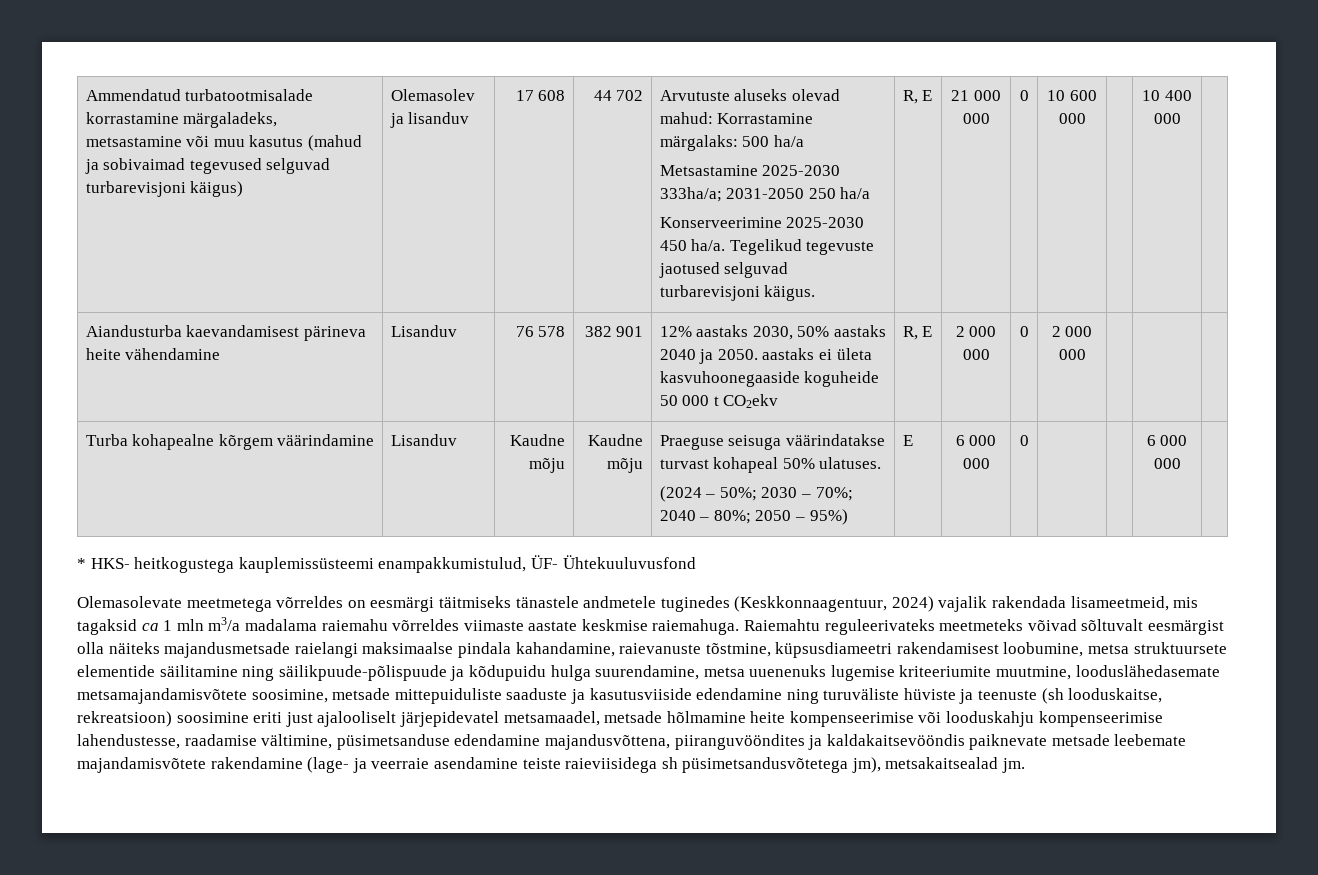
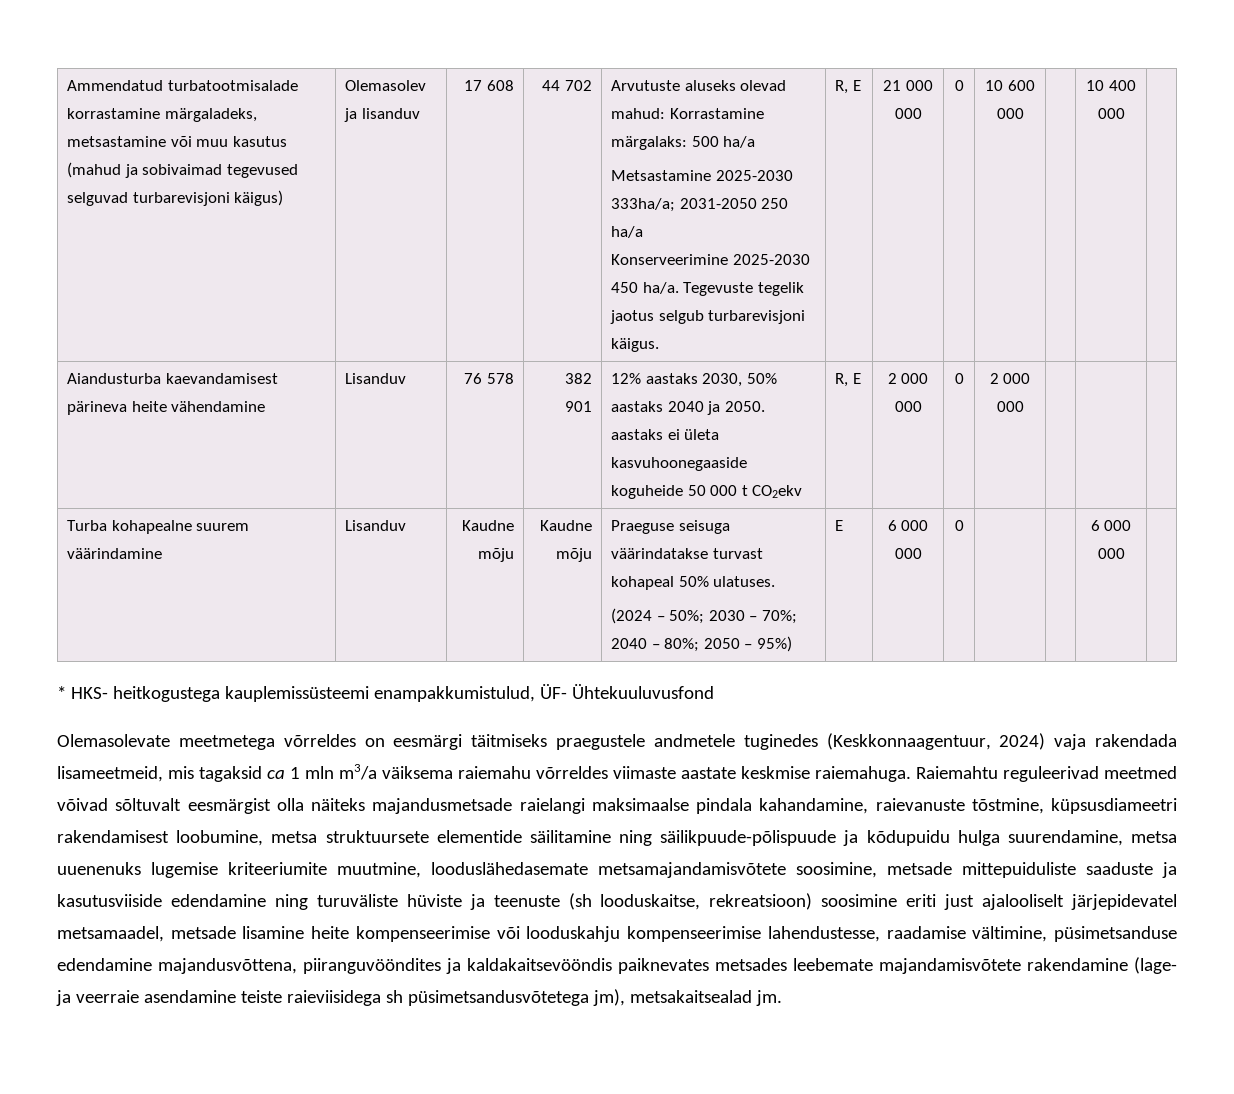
- Tegelikud tegevuste jaotused selguvad turbarevisjoni käigus.
+ Tegevuste tegelik jaotus selgub turbarevisjoni käigus.
- Turba kohapealne kõrgem väärindamine | Lisanduv | Kaudne mõju | Kaudne mõju | Praeguse seisuga väärindatakse turvast kohapeal 50% ulatuses.
+ Turba kohapealne suurem väärindamine | Lisanduv | Kaudne mõju | Kaudne mõju | Praeguse seisuga väärindatakse turvast kohapeal 50% ulatuses.
- Olemasolevate meetmetega võrreldes on eesmärgi täitmiseks tänastele andmetele tuginedes (Keskkonnaagentuur, 2024) vajalik rakendada lisameetmeid, mis tagaksid ca 1 mln m3/a madalama raiemahu võrreldes viimaste aastate keskmise raiemahuga.
+ Olemasolevate meetmetega võrreldes on eesmärgi täitmiseks praegustele andmetele tuginedes (Keskkonnaagentuur, 2024) vaja rakendada lisameetmeid, mis tagaksid ca 1 mln m3/a väiksema raiemahu võrreldes viimaste aastate keskmise raiemahuga.
- Raiemahtu reguleerivateks meetmeteks võivad sõltuvalt eesmärgist olla näiteks majandusmetsade raielangi maksimaalse pindala kahandamine, raievanuste tõstmine, küpsusdiameetri rakendamisest loobumine, metsa struktuursete elementide säilitamine ning säilikpuude-põlispuude ja kõdupuidu hulga suurendamine, metsa uuenenuks lugemise kriteeriumite muutmine, looduslähedasemate metsamajandamisvõtete soosimine, metsade mittepuiduliste saaduste ja kasutusviiside edendamine ning turuväliste hüviste ja teenuste (sh looduskaitse, rekreatsioon) soosimine eriti just ajalooliselt järjepidevatel metsamaadel, metsade hõlmamine heite kompenseerimise või looduskahju kompenseerimise lahendustesse, raadamise vältimine, püsimetsanduse edendamine majandusvõttena, piiranguvööndites ja kaldakaitsevööndis paiknevate metsade leebemate majandamisvõtete rakendamine (lage- ja veerraie asendamine teiste raieviisidega sh püsimetsandusvõtetega jm), metsakaitsealad jm.
+ Raiemahtu reguleerivad meetmed võivad sõltuvalt eesmärgist olla näiteks majandusmetsade raielangi maksimaalse pindala kahandamine, raievanuste tõstmine, küpsusdiameetri rakendamisest loobumine, metsa struktuursete elementide säilitamine ning säilikpuude-põlispuude ja kõdupuidu hulga suurendamine, metsa uuenenuks lugemise kriteeriumite muutmine, looduslähedasemate metsamajandamisvõtete soosimine, metsade mittepuiduliste saaduste ja kasutusviiside edendamine ning turuväliste hüviste ja teenuste (sh looduskaitse, rekreatsioon) soosimine eriti just ajalooliselt järjepidevatel metsamaadel, metsade lisamine heite kompenseerimise või looduskahju kompenseerimise lahendustesse, raadamise vältimine, püsimetsanduse edendamine majandusvõttena, piiranguvööndites ja kaldakaitsevööndis paiknevates metsades leebemate majandamisvõtete rakendamine (lage- ja veerraie asendamine teiste raieviisidega sh püsimetsandusvõtetega jm), metsakaitsealad jm.

